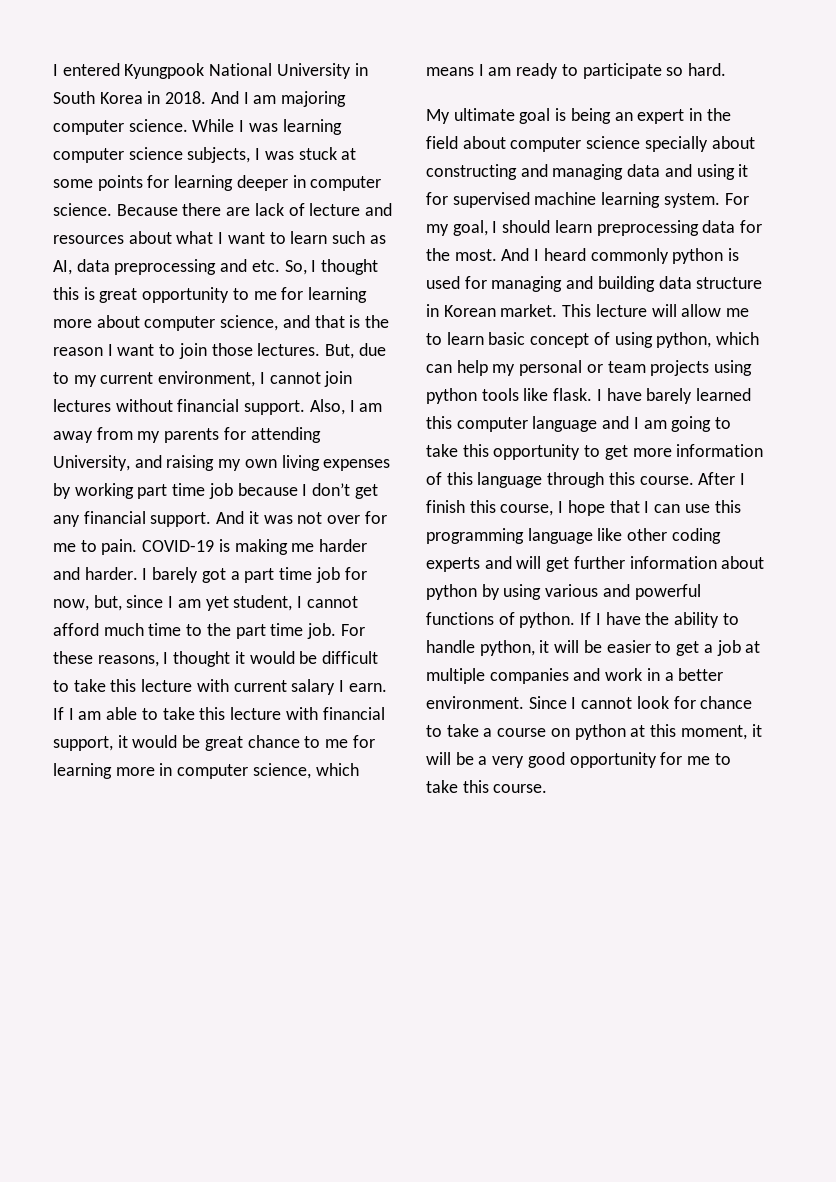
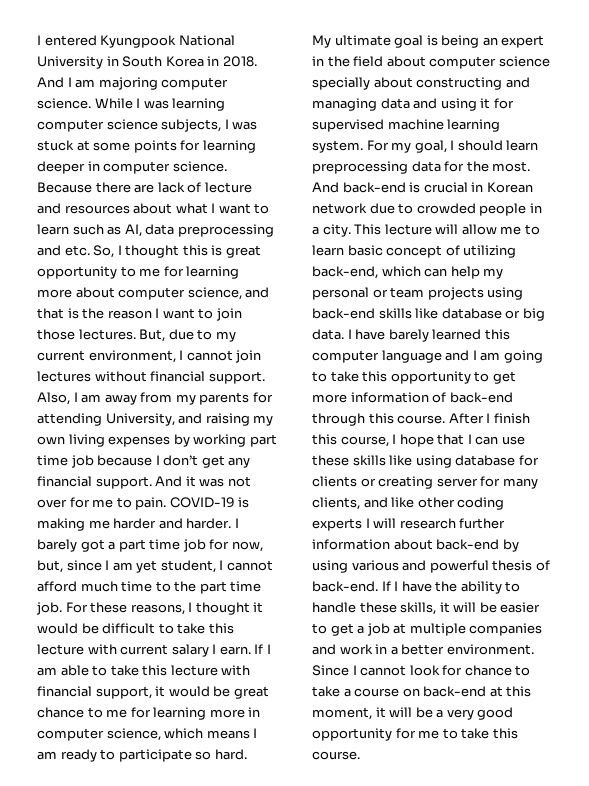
- And I heard commonly python is used for managing and building data structure in Korean market.
+ And back-end is crucial in Korean network due to crowded people in a city.
- This lecture will allow me to learn basic concept of using python, which can help my personal or team projects using python tools like flask.
+ This lecture will allow me to learn basic concept of utilizing back-end, which can help my personal or team projects using back-end skills like database or big data.
- I have barely learned this computer language and I am going to take this opportunity to get more information of this language through this course.
+ I have barely learned this computer language and I am going to take this opportunity to get more information of back-end through this course.
- After I finish this course, I hope that I can use this programming language like other coding experts and will get further information about python by using various and powerful functions of python.
+ After I finish this course, I hope that I can use these skills like using database for clients or creating server for many clients, and like other coding experts I will research further information about back-end by using various and powerful thesis of back-end.
- If I have the ability to handle python, it will be easier to get a job at multiple companies and work in a better environment.
+ If I have the ability to handle these skills, it will be easier to get a job at multiple companies and work in a better environment.
- Since I cannot look for chance to take a course on python at this moment, it will be a very good opportunity for me to take this course.
+ Since I cannot look for chance to take a course on back-end at this moment, it will be a very good opportunity for me to take this course.

